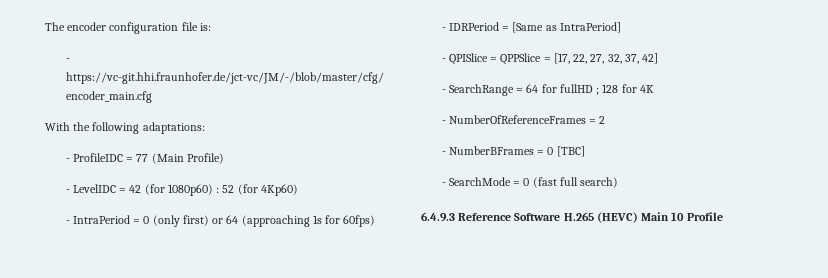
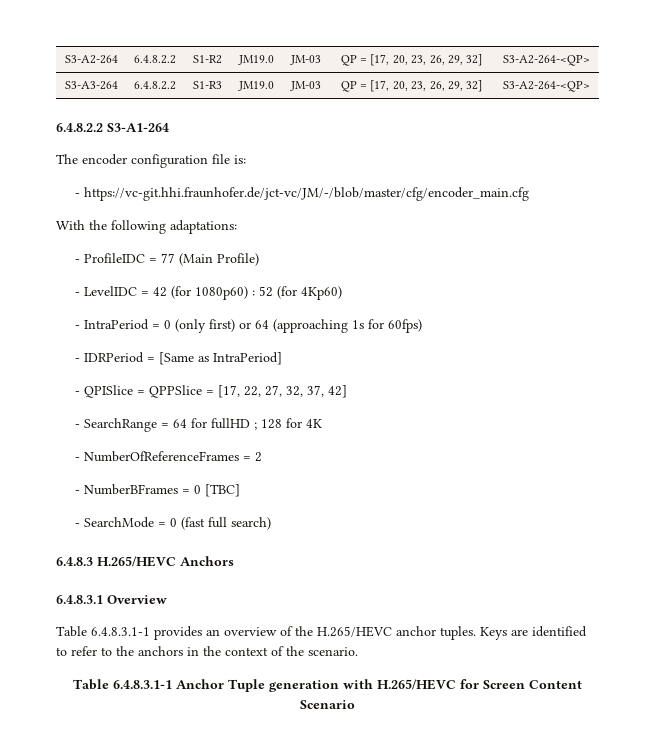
+ S3-A2-264 | 6.4.8.2.2 | S1-R2 | JM19.0 | JM-03 | QP = [17, 20, 23, 26, 29, 32] | S3-A2-264-<QP>
+ S3-A3-264 | 6.4.8.2.2 | S1-R3 | JM19.0 | JM-03 | QP = [17, 20, 23, 26, 29, 32] | S3-A2-264-<QP>
+ 6.4.8.2.2 S3-A1-264
- 6.4.9.3 Reference Software H.265 (HEVC) Main 10 Profile
+ 6.4.8.3 H.265/HEVC Anchors
+ 6.4.8.3.1 Overview
+ Table 6.4.8.3.1-1 provides an overview of the H.265/HEVC anchor tuples. Keys are identified to refer to the anchors in the context of the scenario.
+ Table 6.4.8.3.1-1 Anchor Tuple generation with H.265/HEVC for Screen Content Scenario

